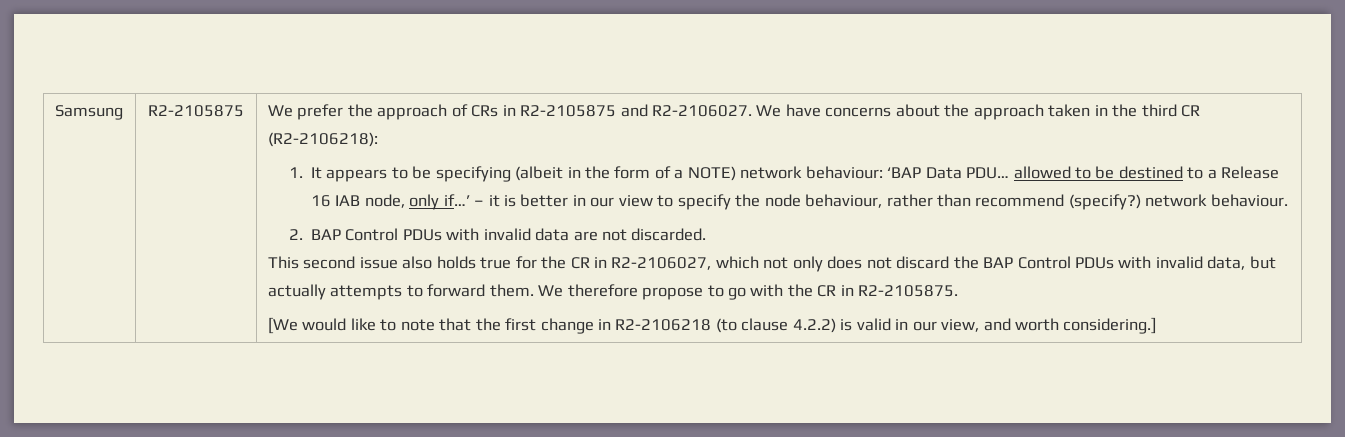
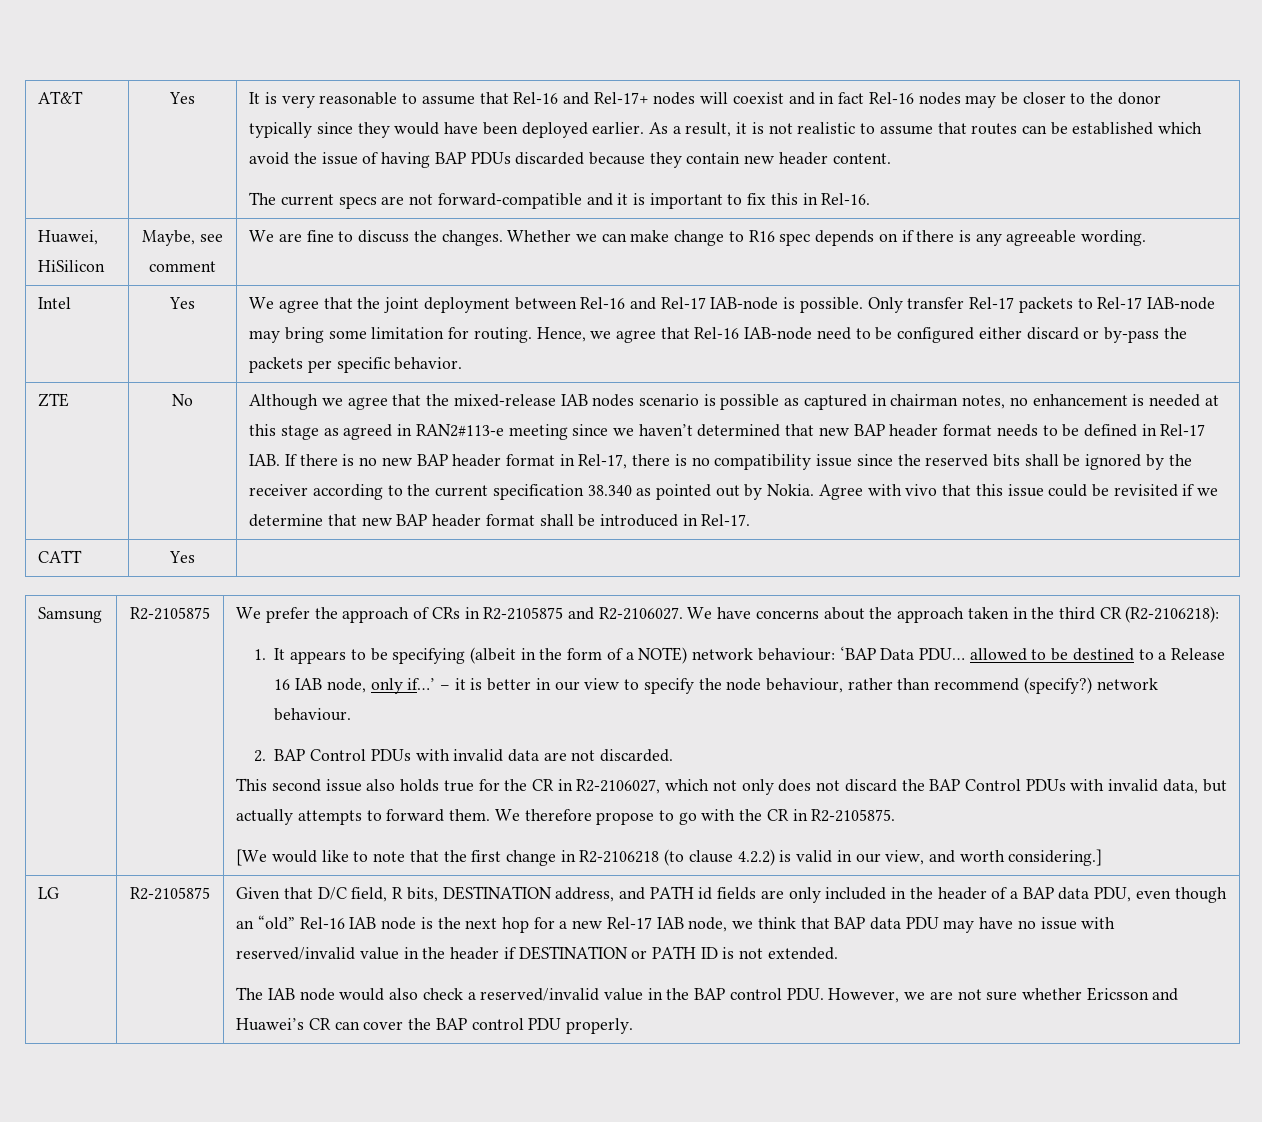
+ AT&T | Yes | It is very reasonable to assume that Rel-16 and Rel-17+ nodes will coexist and in fact Rel-16 nodes may be closer to the donor typically since they would have been deployed earlier. As a result, it is not realistic to assume that routes can be established which avoid the issue of having BAP PDUs discarded because they contain new header content.
+ The current specs are not forward-compatible and it is important to fix this in Rel-16.
+ Huawei, HiSilicon | Maybe, see comment | We are fine to discuss the changes. Whether we can make change to R16 spec depends on if there is any agreeable wording.
+ Intel | Yes | We agree that the joint deployment between Rel-16 and Rel-17 IAB-node is possible. Only transfer Rel-17 packets to Rel-17 IAB-node may bring some limitation for routing. Hence, we agree that Rel-16 IAB-node need to be configured either discard or by-pass the packets per specific behavior.
+ ZTE | No | Although we agree that the mixed-release IAB nodes scenario is possible as captured in chairman notes, no enhancement is needed at this stage as agreed in RAN2#113-e meeting since we haven’t determined that new BAP header format needs to be defined in Rel-17 IAB. If there is no new BAP header format in Rel-17, there is no compatibility issue since the reserved bits shall be ignored by the receiver according to the current specification 38.340 as pointed out by Nokia. Agree with vivo that this issue could be revisited if we determine that new BAP header format shall be introduced in Rel-17.
+ CATT | Yes |
+ LG | R2-2105875 | Given that D/C field, R bits, DESTINATION address, and PATH id fields are only included in the header of a BAP data PDU, even though an “old” Rel-16 IAB node is the next hop for a new Rel-17 IAB node, we think that BAP data PDU may have no issue with reserved/invalid value in the header if DESTINATION or PATH ID is not extended.
+ The IAB node would also check a reserved/invalid value in the BAP control PDU. However, we are not sure whether Ericsson and Huawei’s CR can cover the BAP control PDU properly.

